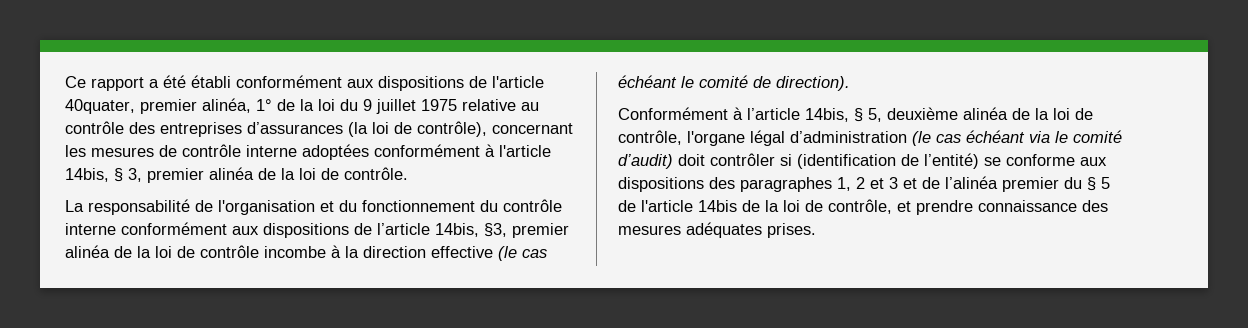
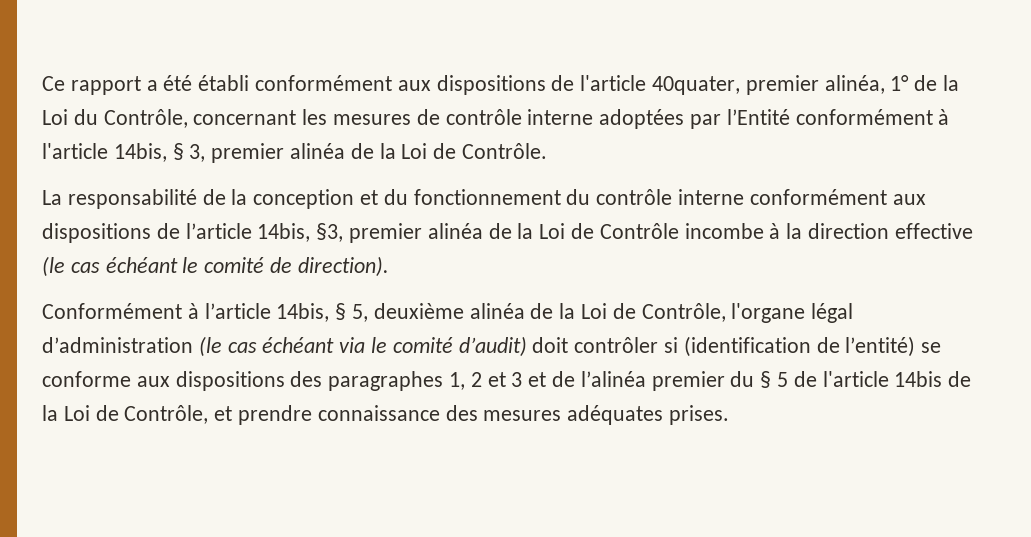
- Ce rapport a été établi conformément aux dispositions de l'article 40quater, premier alinéa, 1° de la loi du 9 juillet 1975 relative au contrôle des entreprises d’assurances (la loi de contrôle), concernant les mesures de contrôle interne adoptées conformément à l'article 14bis, § 3, premier alinéa de la loi de contrôle.
+ Ce rapport a été établi conformément aux dispositions de l'article 40quater, premier alinéa, 1° de la Loi du Contrôle, concernant les mesures de contrôle interne adoptées par l’Entité conformément à l'article 14bis, § 3, premier alinéa de la Loi de Contrôle.
- La responsabilité de l'organisation et du fonctionnement du contrôle interne conformément aux dispositions de l’article 14bis, §3, premier alinéa de la loi de contrôle incombe à la direction effective (le cas échéant le comité de direction).
+ La responsabilité de la conception et du fonctionnement du contrôle interne conformément aux dispositions de l’article 14bis, §3, premier alinéa de la Loi de Contrôle incombe à la direction effective (le cas échéant le comité de direction).
- Conformément à l’article 14bis, § 5, deuxième alinéa de la loi de contrôle, l'organe légal d’administration (le cas échéant via le comité d’audit) doit contrôler si (identification de l’entité) se conforme aux dispositions des paragraphes 1, 2 et 3 et de l’alinéa premier du § 5 de l'article 14bis de la loi de contrôle, et prendre connaissance des mesures adéquates prises.
+ Conformément à l’article 14bis, § 5, deuxième alinéa de la Loi de Contrôle, l'organe légal d’administration (le cas échéant via le comité d’audit) doit contrôler si (identification de l’entité) se conforme aux dispositions des paragraphes 1, 2 et 3 et de l’alinéa premier du § 5 de l'article 14bis de la Loi de Contrôle, et prendre connaissance des mesures adéquates prises.

